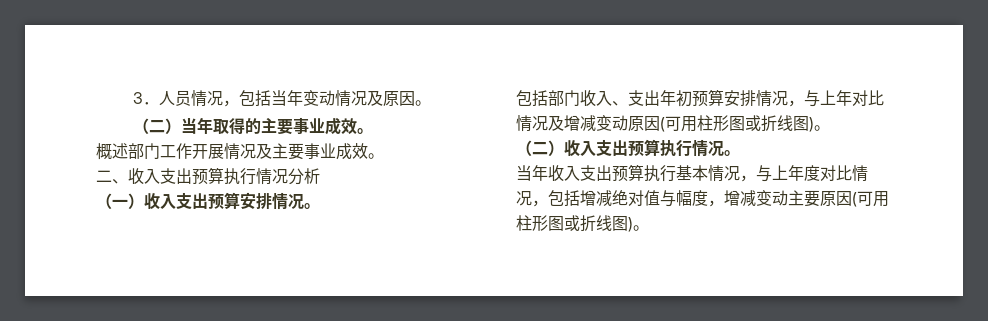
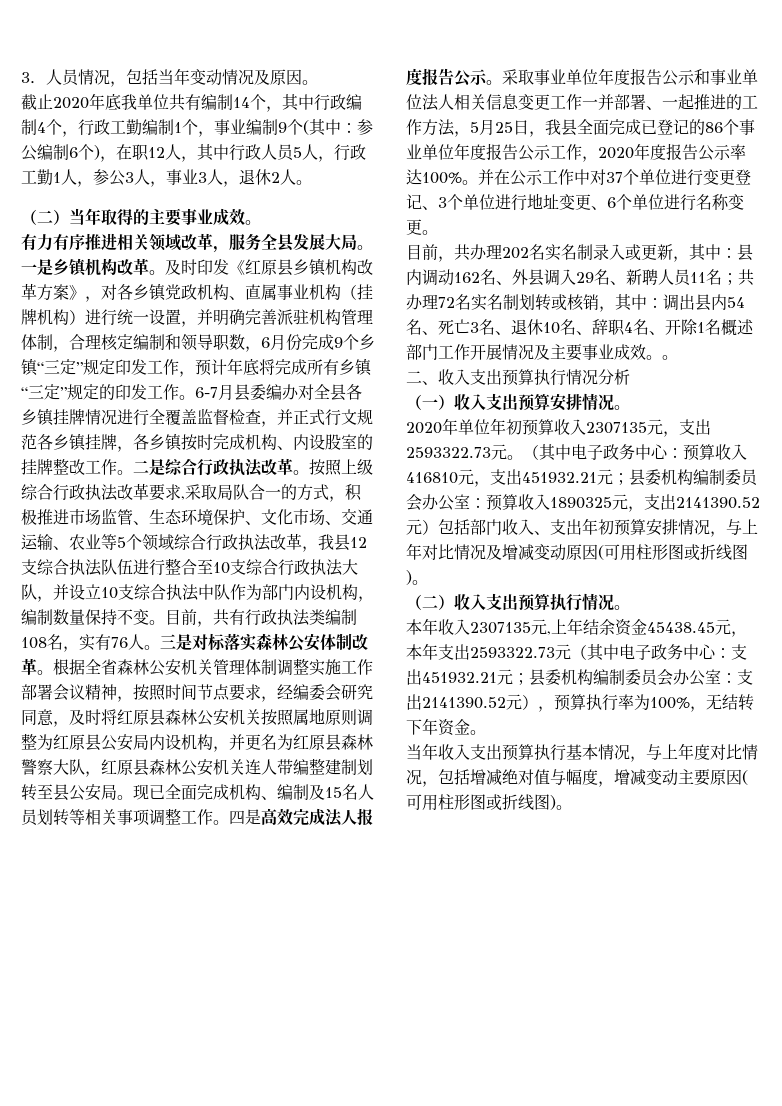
+ 截止2020年底我单位共有编制14个，其中行政编制4个，行政工勤编制1个，事业编制9个(其中：参公编制6个)，在职12人，其中行政人员5人，行政工勤1人，参公3人，事业3人，退休2人。
- 概述部门工作开展情况及主要事业成效。
+ 有力有序推进相关领域改革，服务全县发展大局。一是乡镇机构改革。及时印发《红原县乡镇机构改革方案》，对各乡镇党政机构、直属事业机构（挂牌机构）进行统一设置，并明确完善派驻机构管理体制，合理核定编制和领导职数，6月份完成9个乡镇“三定”规定印发工作，预计年底将完成所有乡镇“三定”规定的印发工作。6-7月县委编办对全县各乡镇挂牌情况进行全覆盖监督检查，并正式行文规范各乡镇挂牌，各乡镇按时完成机构、内设股室的挂牌整改工作。二是综合行政执法改革。按照上级综合行政执法改革要求,采取局队合一的方式，积极推进市场监管、生态环境保护、文化市场、交通运输、农业等5个领域综合行政执法改革，我县12支综合执法队伍进行整合至10支综合行政执法大队，并设立10支综合执法中队作为部门内设机构，编制数量保持不变。目前，共有行政执法类编制108名，实有76人。三是对标落实森林公安体制改革。根据全省森林公安机关管理体制调整实施工作部署会议精神，按照时间节点要求，经编委会研究同意，及时将红原县森林公安机关按照属地原则调整为红原县公安局内设机构，并更名为红原县森林警察大队，红原县森林公安机关连人带编整建制划转至县公安局。现已全面完成机构、编制及15名人员划转等相关事项调整工作。四是高效完成法人报度报告公示。采取事业单位年度报告公示和事业单位法人相关信息变更工作一并部署、一起推进的工作方法，5月25日，我县全面完成已登记的86个事业单位年度报告公示工作，2020年度报告公示率达100%。并在公示工作中对37个单位进行变更登记、3个单位进行地址变更、6个单位进行名称变更。
+ 目前，共办理202名实名制录入或更新，其中：县内调动162名、外县调入29名、新聘人员11名；共办理72名实名制划转或核销，其中：调出县内54名、死亡3名、退休10名、辞职4名、开除1名概述部门工作开展情况及主要事业成效。。
- 包括部门收入、支出年初预算安排情况，与上年对比情况及增减变动原因(可用柱形图或折线图)。
+ 2020年单位年初预算收入2307135元，支出2593322.73元。（其中电子政务中心：预算收入416810元，支出451932.21元；县委机构编制委员会办公室：预算收入1890325元，支出2141390.52元）包括部门收入、支出年初预算安排情况，与上年对比情况及增减变动原因(可用柱形图或折线图)。
+ 本年收入2307135元,上年结余资金45438.45元，本年支出2593322.73元（其中电子政务中心：支出451932.21元；县委机构编制委员会办公室：支出2141390.52元），预算执行率为100%，无结转下年资金。

